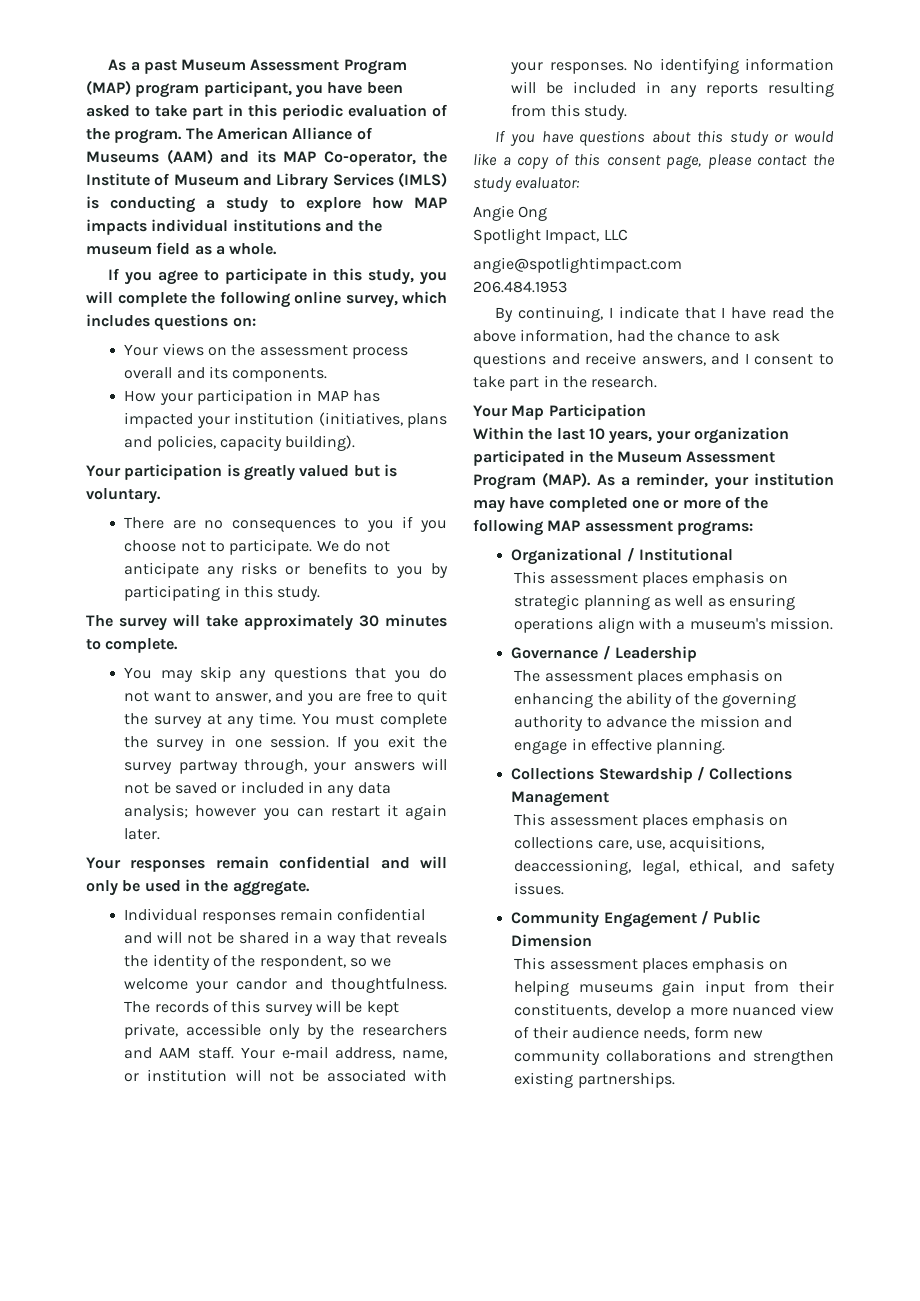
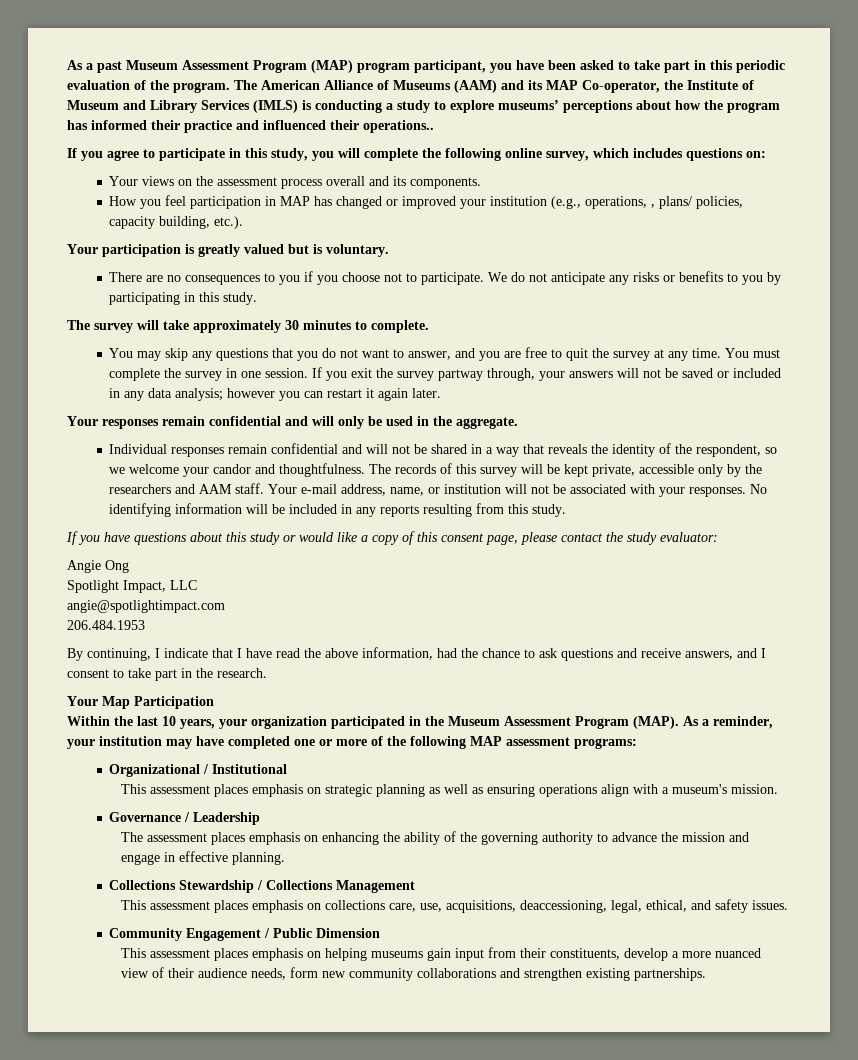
- The American Alliance of Museums (AAM) and its MAP Co-operator, the Institute of Museum and Library Services (IMLS) is conducting a study to explore how MAP impacts individual institutions and the museum field as a whole.
+ The American Alliance of Museums (AAM) and its MAP Co-operator, the Institute of Museum and Library Services (IMLS) is conducting a study to explore museums’ perceptions about how the program has informed their practice and influenced their operations..
- How your participation in MAP has impacted your institution (initiatives, plans and policies, capacity building).
+ How you feel participation in MAP has changed or improved your institution (e.g., operations, , plans/ policies, capacity building, etc.).

